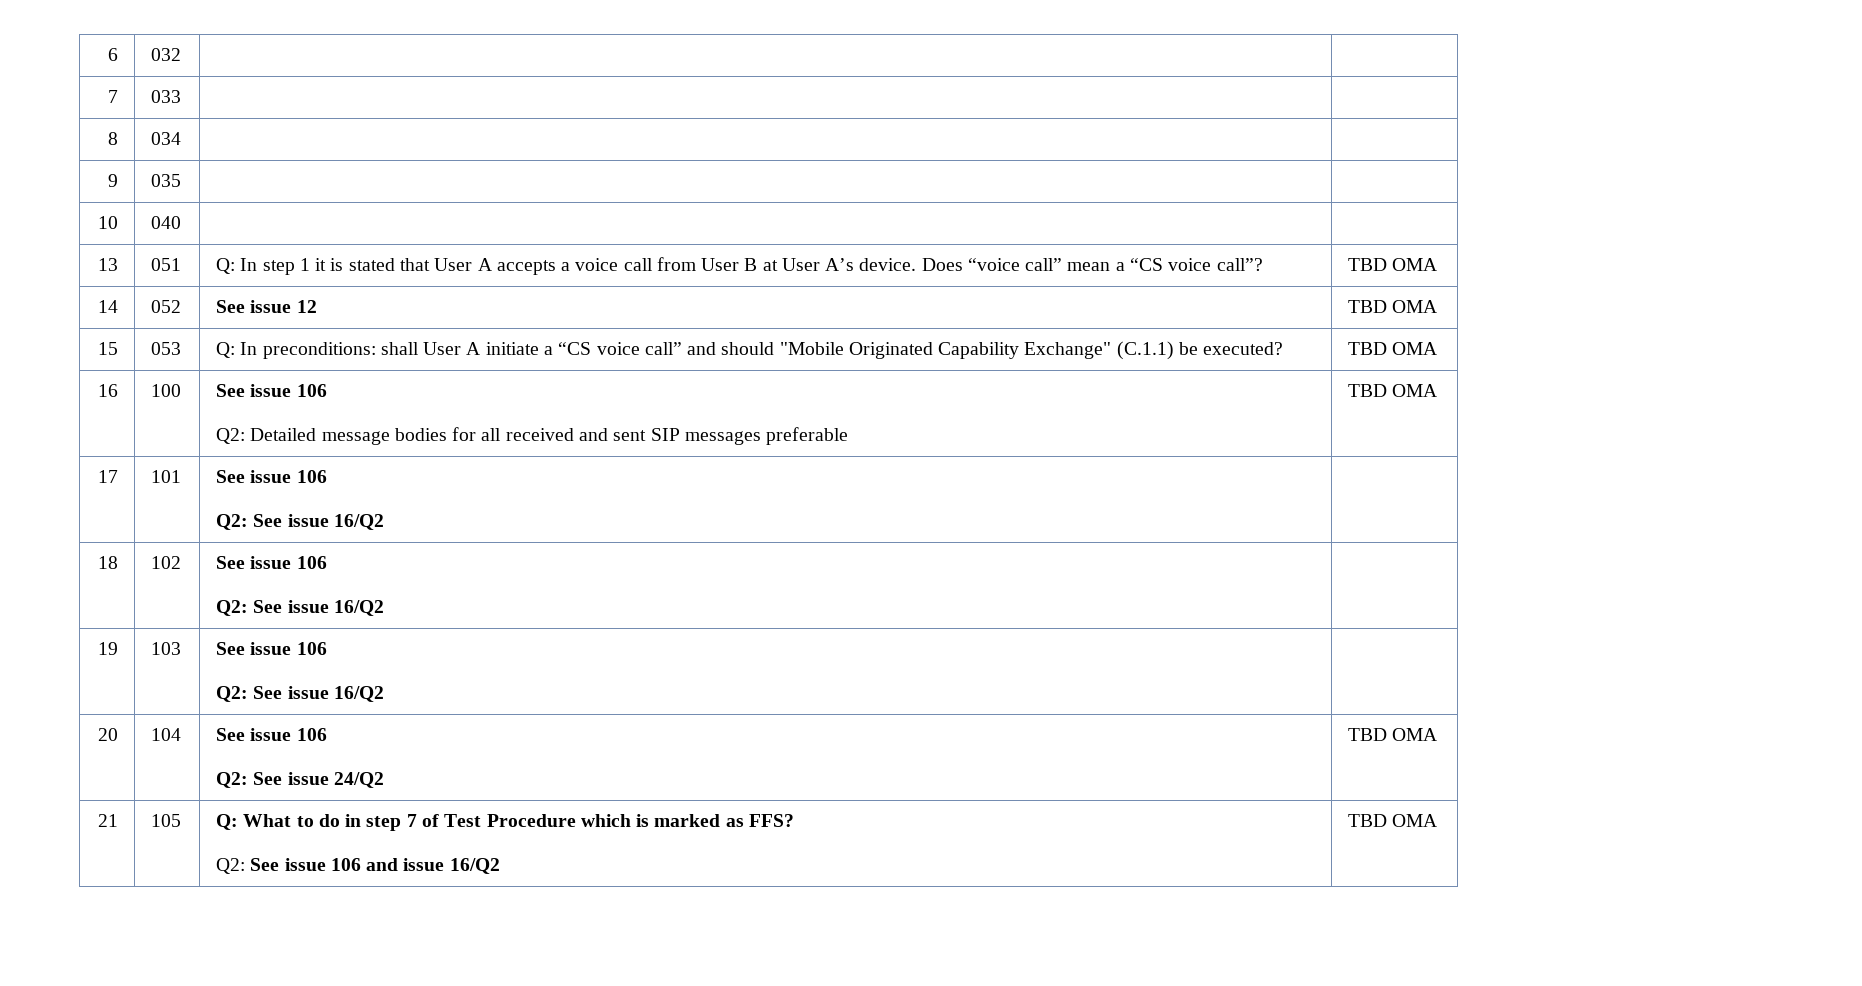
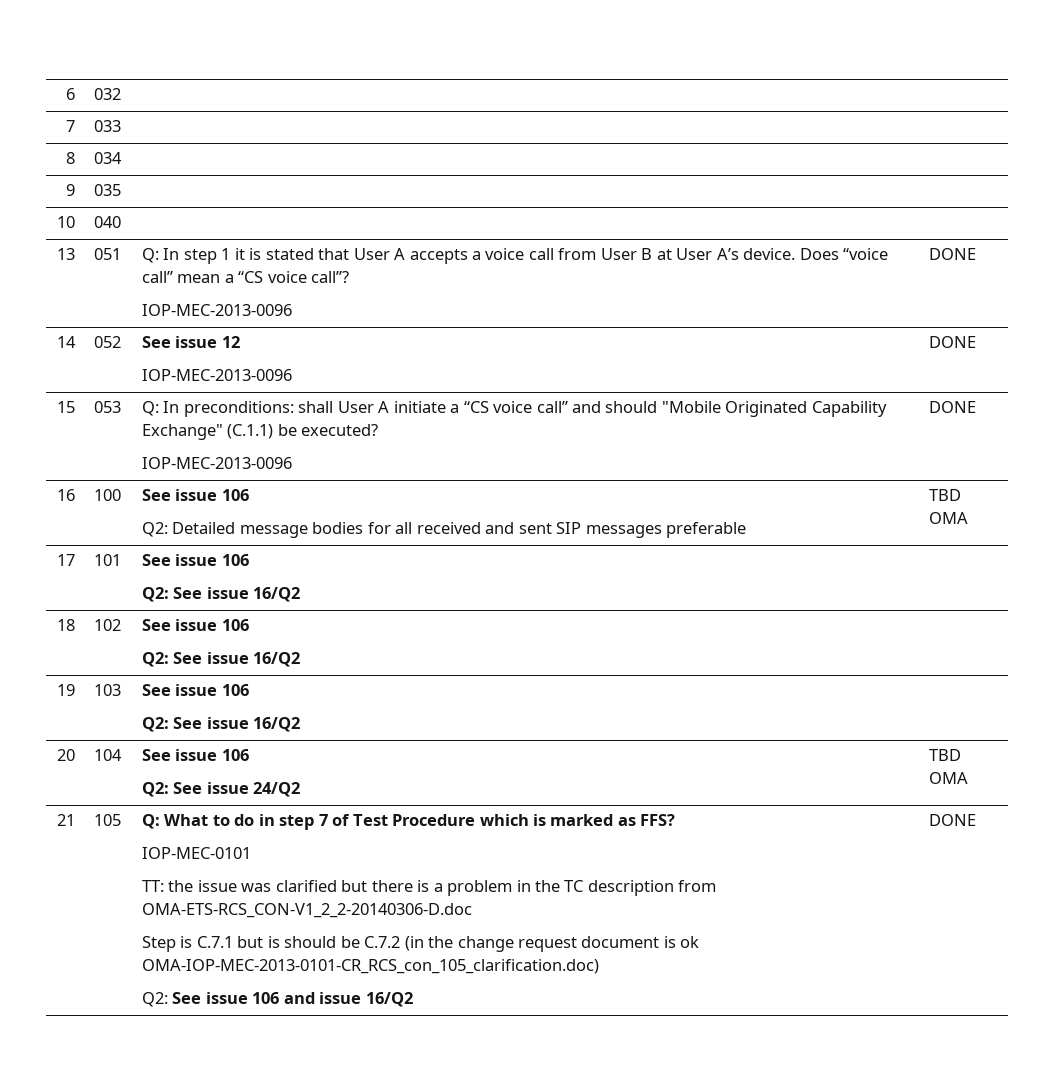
- 13 | 051 | Q: In step 1 it is stated that User A accepts a voice call from User B at User A’s device. Does “voice call” mean a “CS voice call”? | TBD OMA
+ 13 | 051 | Q: In step 1 it is stated that User A accepts a voice call from User B at User A’s device. Does “voice call” mean a “CS voice call”?
+ IOP-MEC-2013-0096 | DONE
- 14 | 052 | See issue 12 | TBD OMA
+ 14 | 052 | See issue 12
+ IOP-MEC-2013-0096 | DONE
- 15 | 053 | Q: In preconditions: shall User A initiate a “CS voice call” and should "Mobile Originated Capability Exchange" (C.1.1) be executed? | TBD OMA
+ 15 | 053 | Q: In preconditions: shall User A initiate a “CS voice call” and should "Mobile Originated Capability Exchange" (C.1.1) be executed?
+ IOP-MEC-2013-0096 | DONE
+ IOP-MEC-0101
+ TT: the issue was clarified but there is a problem in the TC description from OMA-ETS-RCS_CON-V1_2_2-20140306-D.doc
+ Step is C.7.1 but is should be C.7.2 (in the change request document is ok OMA-IOP-MEC-2013-0101-CR_RCS_con_105_clarification.doc)
- Q2: See issue 106 and issue 16/Q2 | TBD OMA
+ Q2: See issue 106 and issue 16/Q2 | DONE

